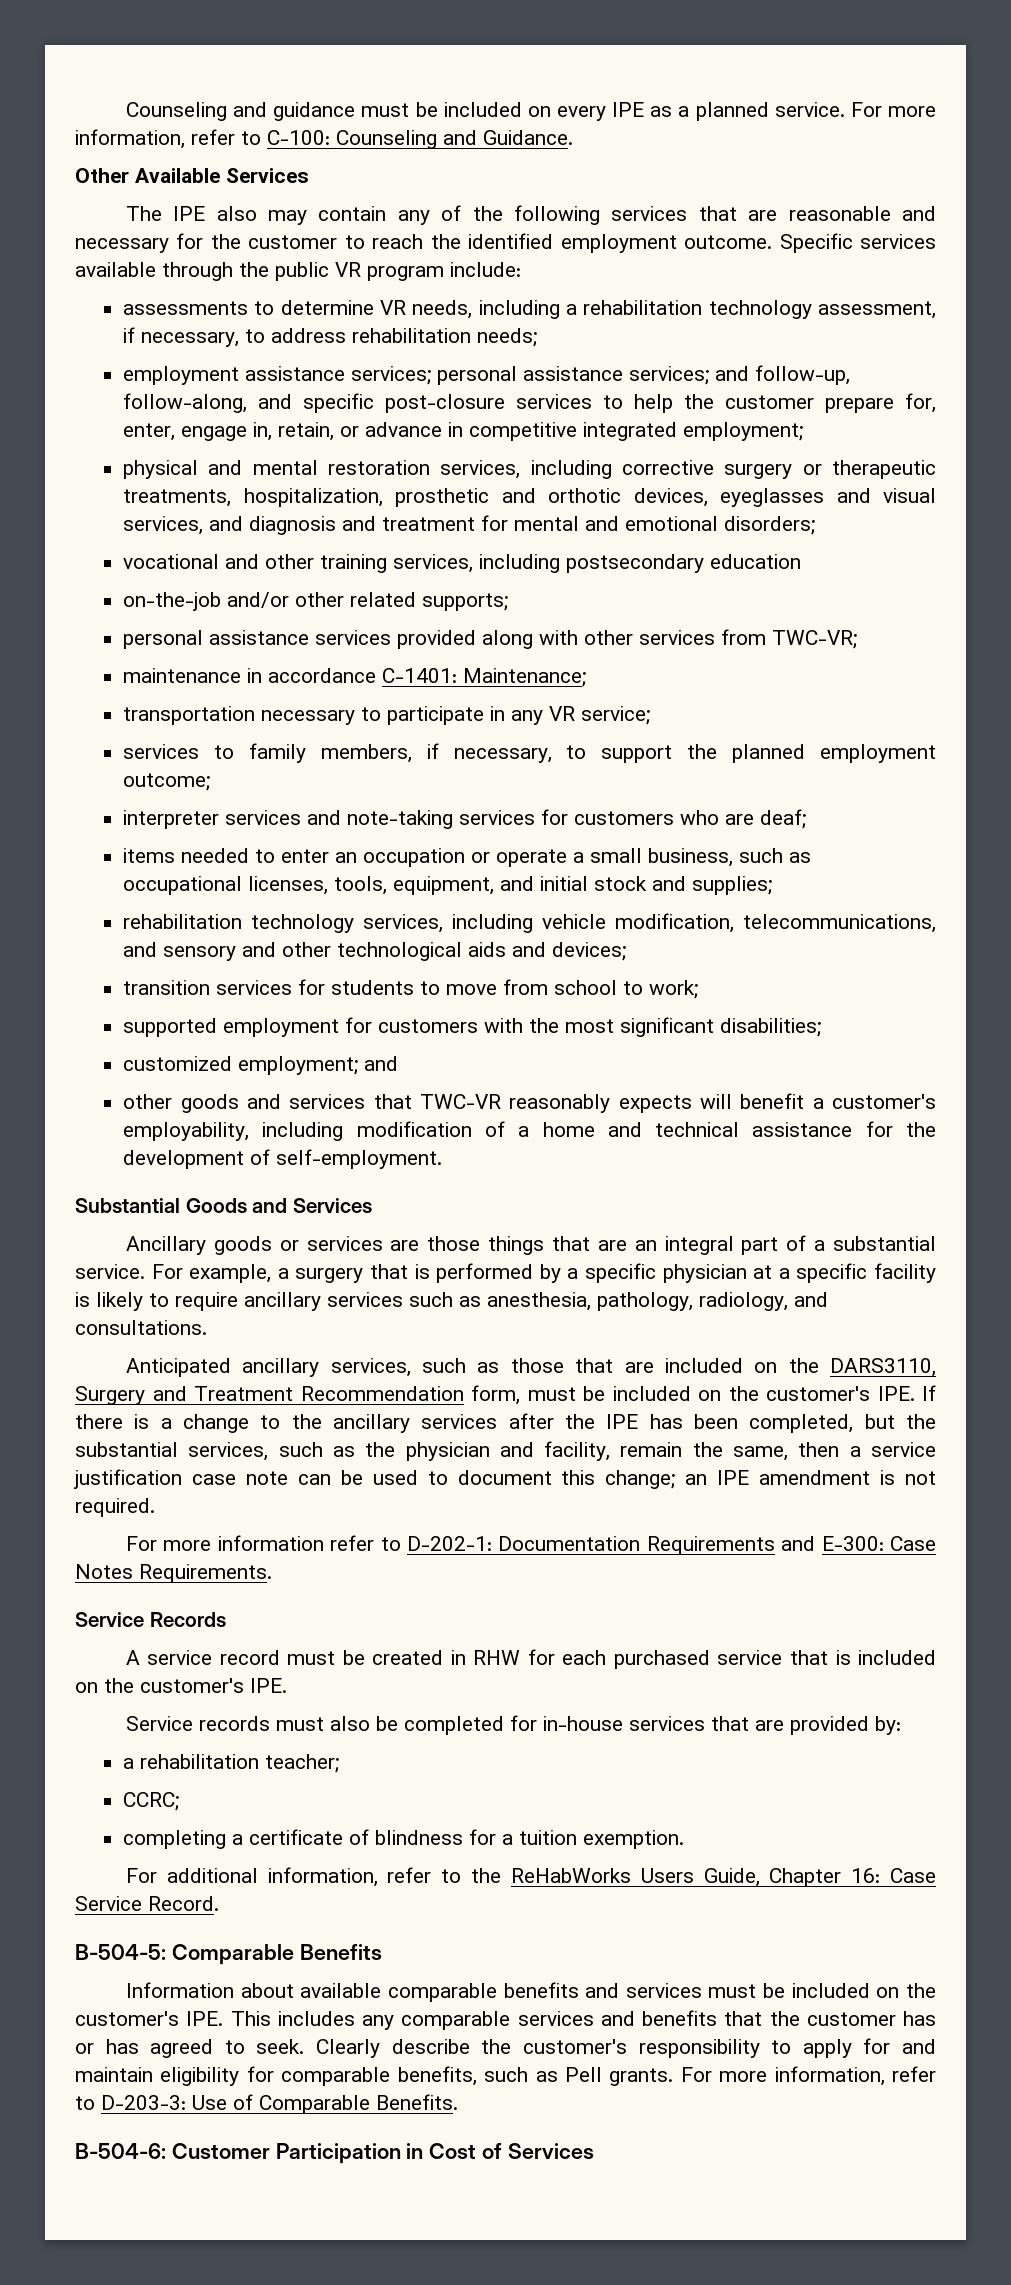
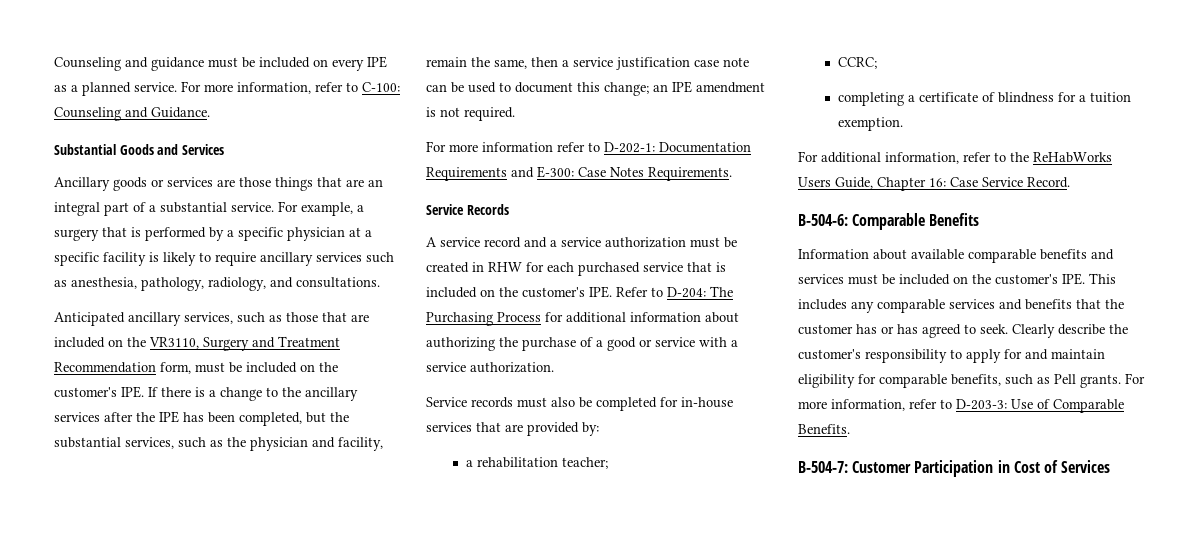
- Other Available Services
- The IPE also may contain any of the following services that are reasonable and necessary for the customer to reach the identified employment outcome. Specific services available through the public VR program include:
- assessments to determine VR needs, including a rehabilitation technology assessment, if necessary, to address rehabilitation needs;
- employment assistance services; personal assistance services; and follow-up, follow-along, and specific post-closure services to help the customer prepare for, enter, engage in, retain, or advance in competitive integrated employment;
- physical and mental restoration services, including corrective surgery or therapeutic treatments, hospitalization, prosthetic and orthotic devices, eyeglasses and visual services, and diagnosis and treatment for mental and emotional disorders;
- vocational and other training services, including postsecondary education
- on-the-job and/or other related supports;
- personal assistance services provided along with other services from TWC-VR;
- maintenance in accordance C-1401: Maintenance;
- transportation necessary to participate in any VR service;
- services to family members, if necessary, to support the planned employment outcome;
- interpreter services and note-taking services for customers who are deaf;
- items needed to enter an occupation or operate a small business, such as occupational licenses, tools, equipment, and initial stock and supplies;
- rehabilitation technology services, including vehicle modification, telecommunications, and sensory and other technological aids and devices;
- transition services for students to move from school to work;
- supported employment for customers with the most significant disabilities;
- customized employment; and
- other goods and services that TWC-VR reasonably expects will benefit a customer's employability, including modification of a home and technical assistance for the development of self-employment.
- Anticipated ancillary services, such as those that are included on the DARS3110, Surgery and Treatment Recommendation form, must be included on the customer's IPE. If there is a change to the ancillary services after the IPE has been completed, but the substantial services, such as the physician and facility, remain the same, then a service justification case note can be used to document this change;
+ Anticipated ancillary services, such as those that are included on the VR3110, Surgery and Treatment Recommendation form, must be included on the customer's IPE. If there is a change to the ancillary services after the IPE has been completed, but the substantial services, such as the physician and facility, remain the same, then a service justification case note can be used to document this change;
- A service record must be created in RHW for each purchased service that is included on the customer's IPE.
+ A service record and a service authorization must be created in RHW for each purchased service that is included on the customer's IPE. Refer to D-204: The Purchasing Process for additional information about authorizing the purchase of a good or service with a service authorization.
- B-504-5: Comparable Benefits
+ B-504-6: Comparable Benefits
- B-504-6: Customer Participation in Cost of Services
+ B-504-7: Customer Participation in Cost of Services

